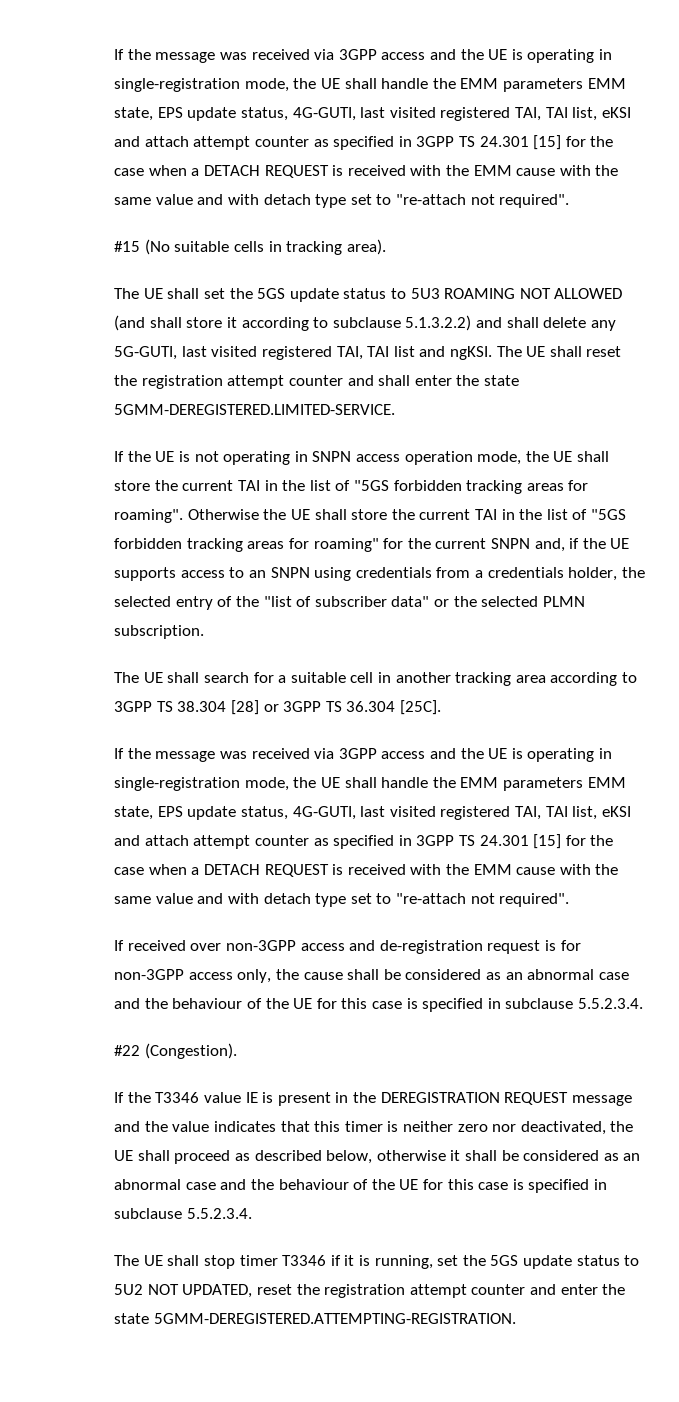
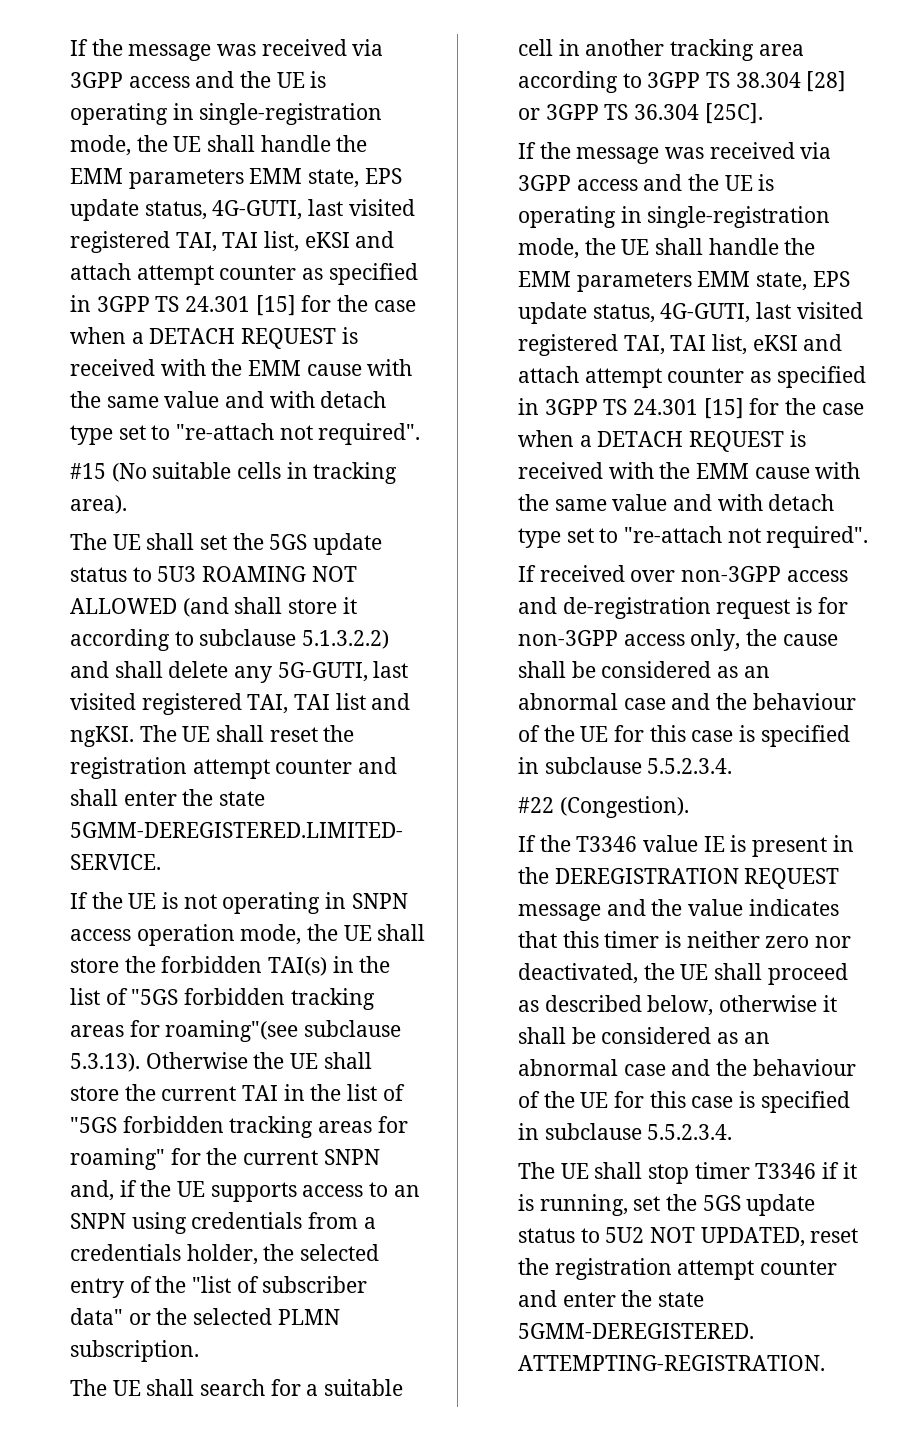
- If the UE is not operating in SNPN access operation mode, the UE shall store the current TAI in the list of "5GS forbidden tracking areas for roaming". Otherwise the UE shall store the current TAI in the list of "5GS forbidden tracking areas for roaming" for the current SNPN and, if the UE supports access to an SNPN using credentials from a credentials holder, the selected entry of the "list of subscriber data" or the selected PLMN subscription.
+ If the UE is not operating in SNPN access operation mode, the UE shall store the forbidden TAI(s) in the list of "5GS forbidden tracking areas for roaming"(see subclause 5.3.13). Otherwise the UE shall store the current TAI in the list of "5GS forbidden tracking areas for roaming" for the current SNPN and, if the UE supports access to an SNPN using credentials from a credentials holder, the selected entry of the "list of subscriber data" or the selected PLMN subscription.

